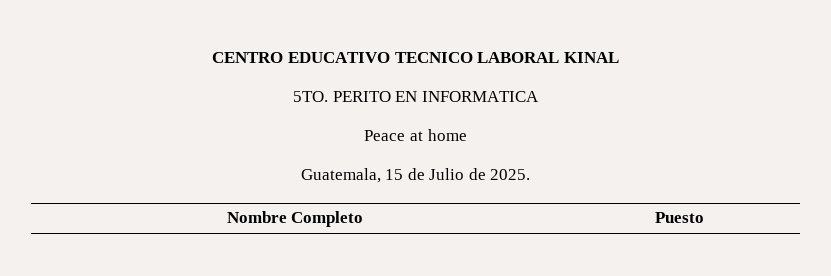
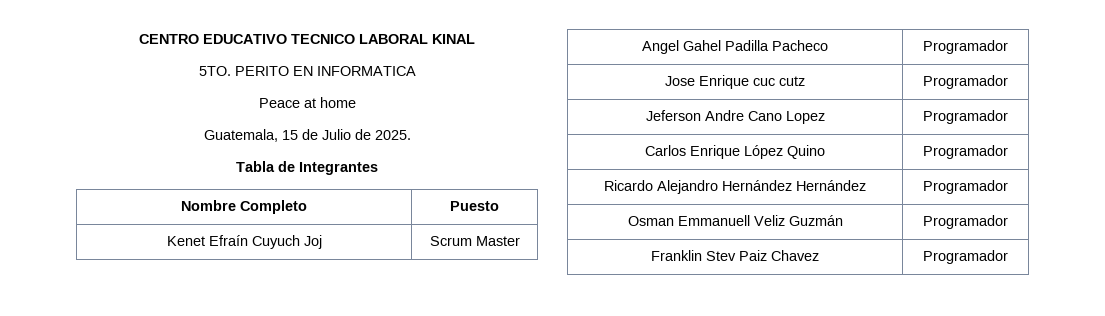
+ Tabla de Integrantes
+ Kenet Efraín Cuyuch Joj | Scrum Master
+ Angel Gahel Padilla Pacheco | Programador
+ Jose Enrique cuc cutz | Programador
+ Jeferson Andre Cano Lopez | Programador
+ Carlos Enrique López Quino | Programador
+ Ricardo Alejandro Hernández Hernández | Programador
+ Osman Emmanuell Veliz Guzmán | Programador
+ Franklin Stev Paiz Chavez | Programador

